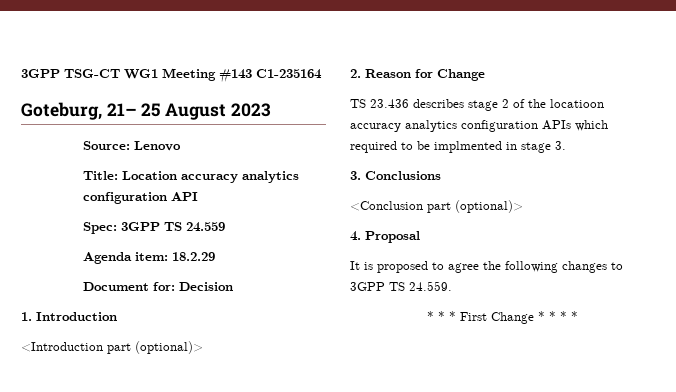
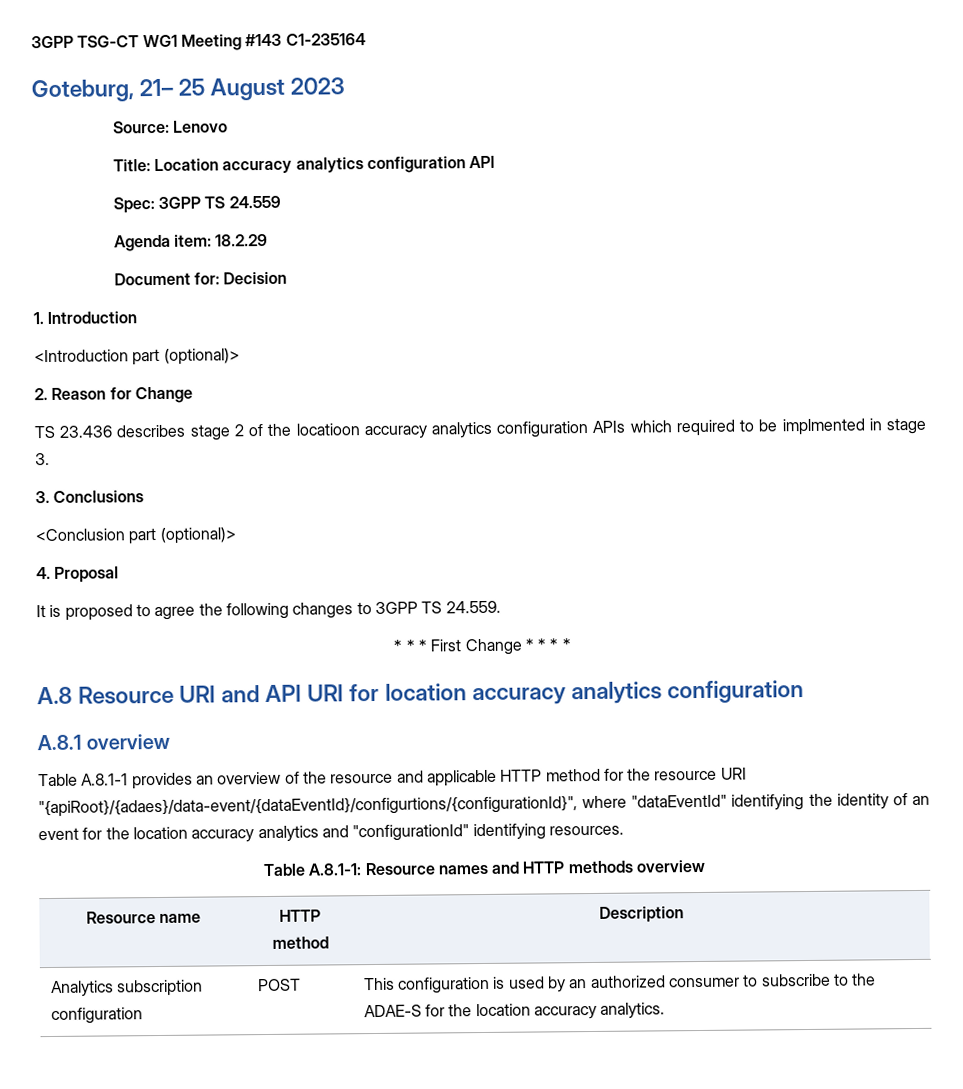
+ A.8 Resource URI and API URI for location accuracy analytics configuration
+ A.8.1 overview
+ Table A.8.1-1 provides an overview of the resource and applicable HTTP method for the resource URI "{apiRoot}/{adaes}/data-event/{dataEventId}/configurtions/{configurationId}", where "dataEventId" identifying the identity of an event for the location accuracy analytics and "configurationId" identifying resources.
+ Table A.8.1-1: Resource names and HTTP methods overview
+ Resource name | HTTP method | Description
+ Analytics subscription configuration | POST | This configuration is used by an authorized consumer to subscribe to the ADAE-S for the location accuracy analytics.

